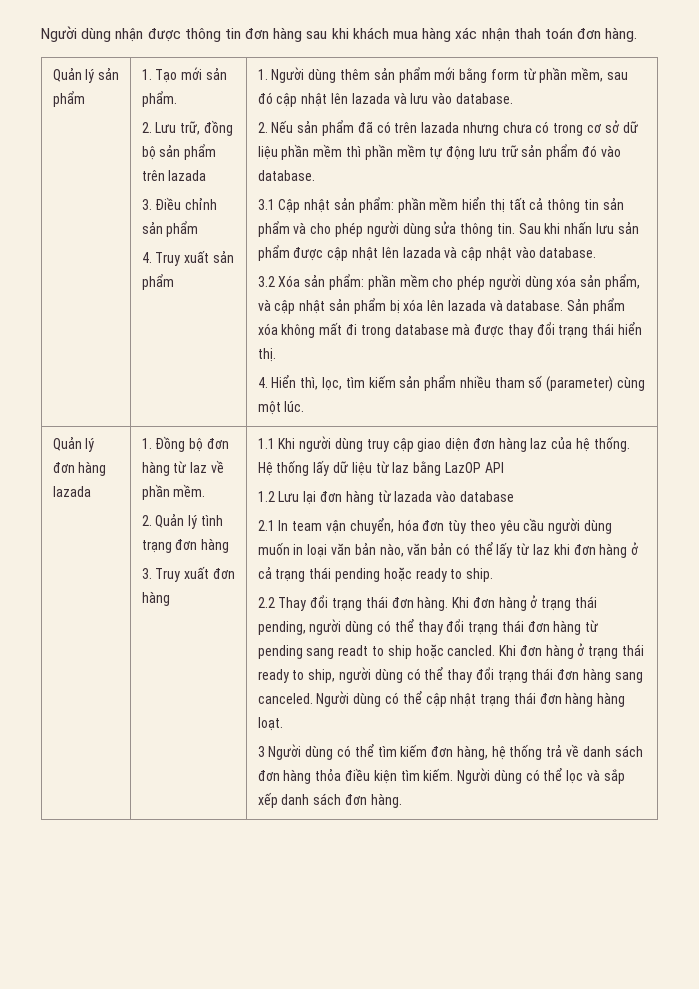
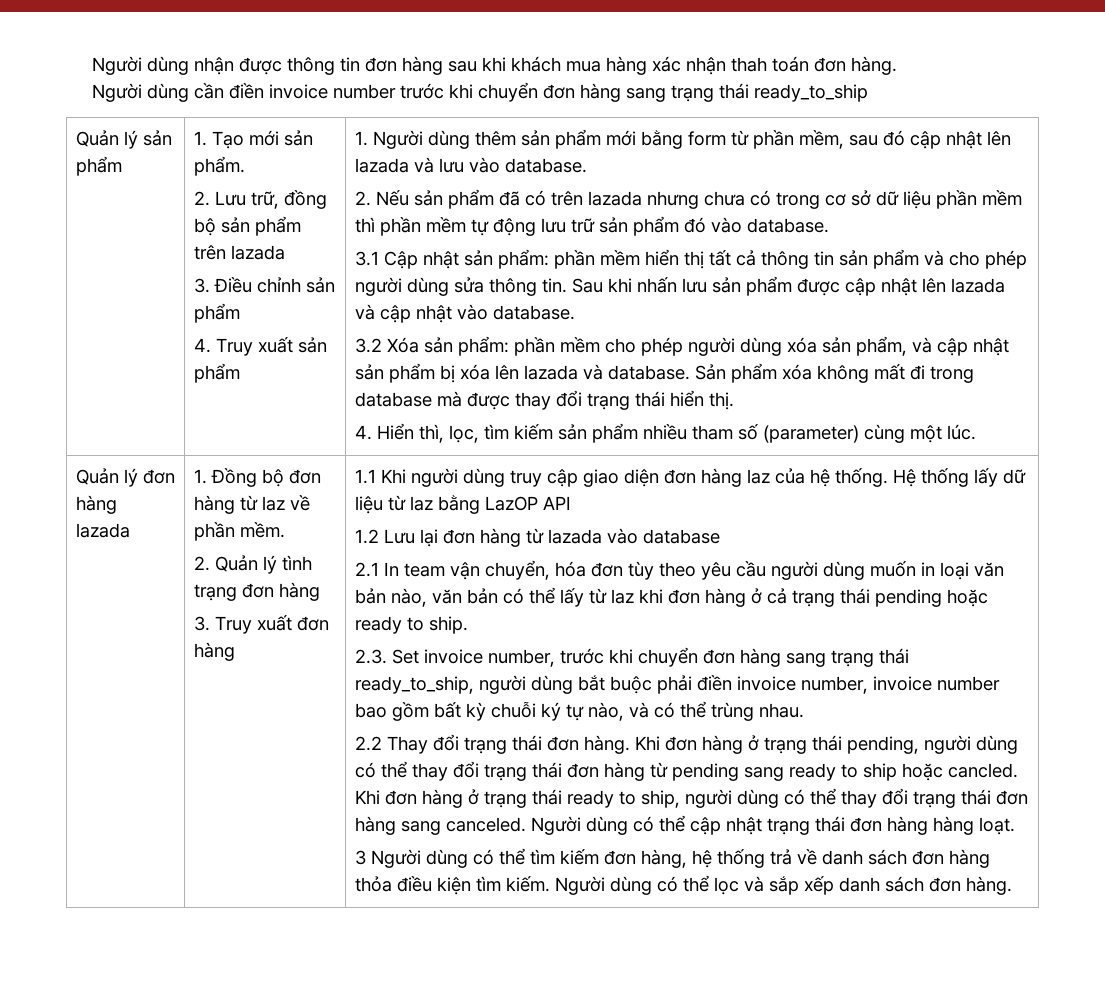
+ Người dùng cần điền invoice number trước khi chuyển đơn hàng sang trạng thái ready_to_ship
+ 2.3. Set invoice number, trước khi chuyển đơn hàng sang trạng thái ready_to_ship, người dùng bắt buộc phải điền invoice number, invoice number bao gồm bất kỳ chuỗi ký tự nào, và có thể trùng nhau.
- Khi đơn hàng ở trạng thái pending, người dùng có thể thay đổi trạng thái đơn hàng từ pending sang readt to ship hoặc cancled.
+ Khi đơn hàng ở trạng thái pending, người dùng có thể thay đổi trạng thái đơn hàng từ pending sang ready to ship hoặc cancled.

